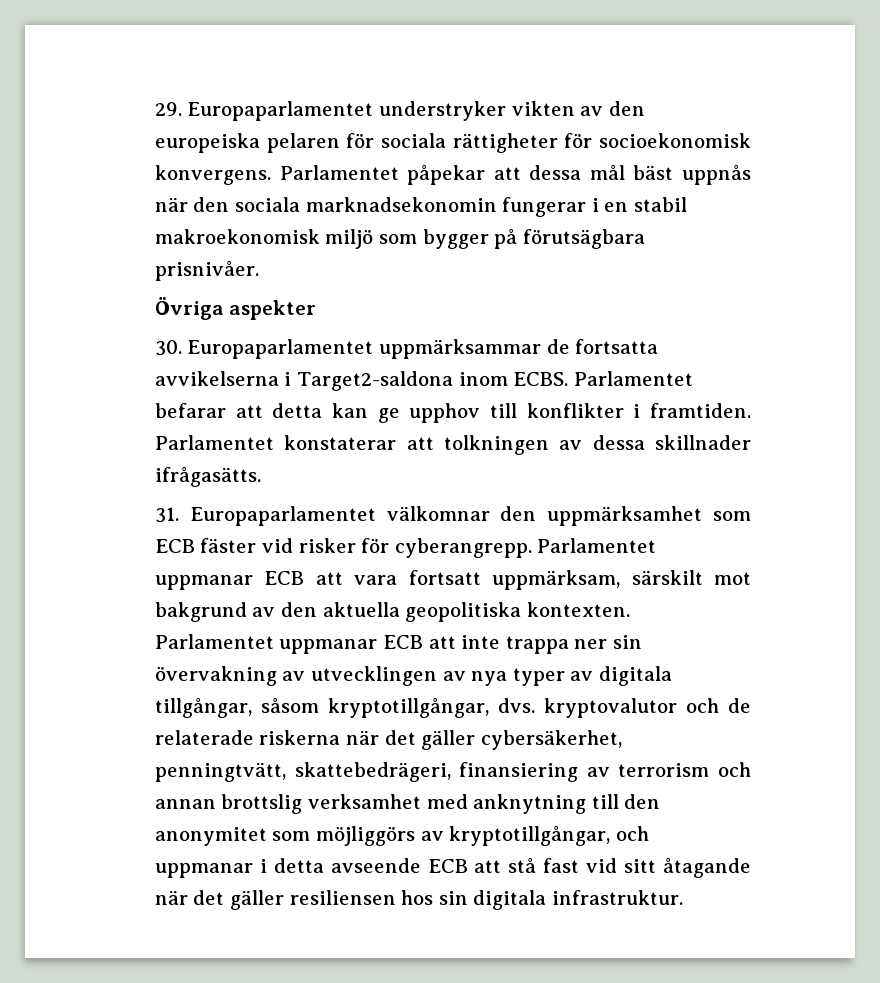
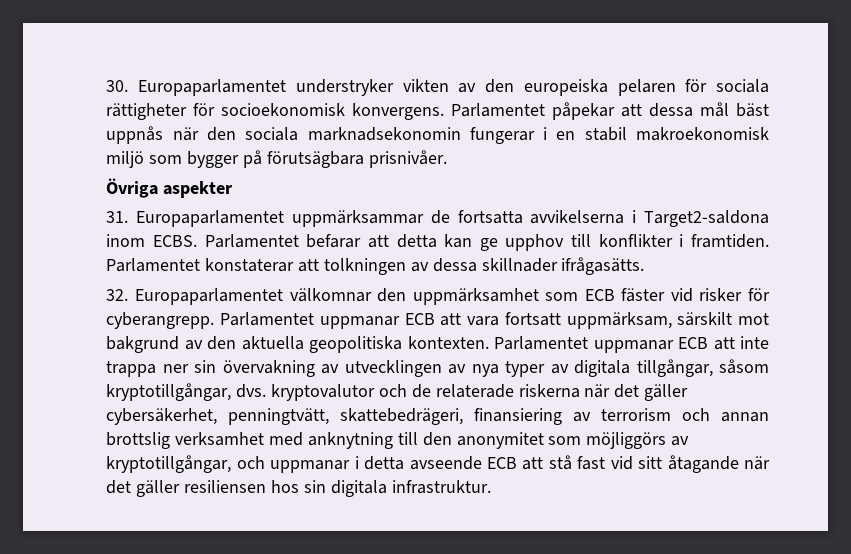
- 29. Europaparlamentet understryker vikten av den europeiska pelaren för sociala rättigheter för socioekonomisk konvergens.
+ 30. Europaparlamentet understryker vikten av den europeiska pelaren för sociala rättigheter för socioekonomisk konvergens.
- 30. Europaparlamentet uppmärksammar de fortsatta avvikelserna i Target2-saldona inom ECBS.
+ 31. Europaparlamentet uppmärksammar de fortsatta avvikelserna i Target2-saldona inom ECBS.
- 31. Europaparlamentet välkomnar den uppmärksamhet som ECB fäster vid risker för cyberangrepp.
+ 32. Europaparlamentet välkomnar den uppmärksamhet som ECB fäster vid risker för cyberangrepp.

